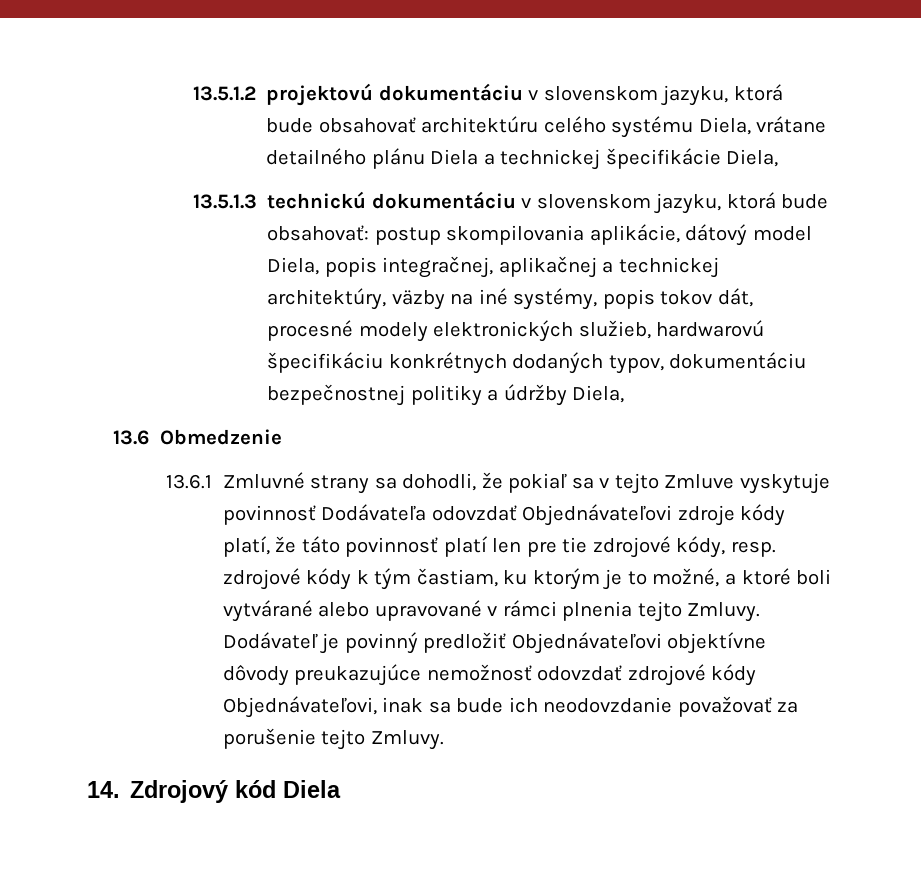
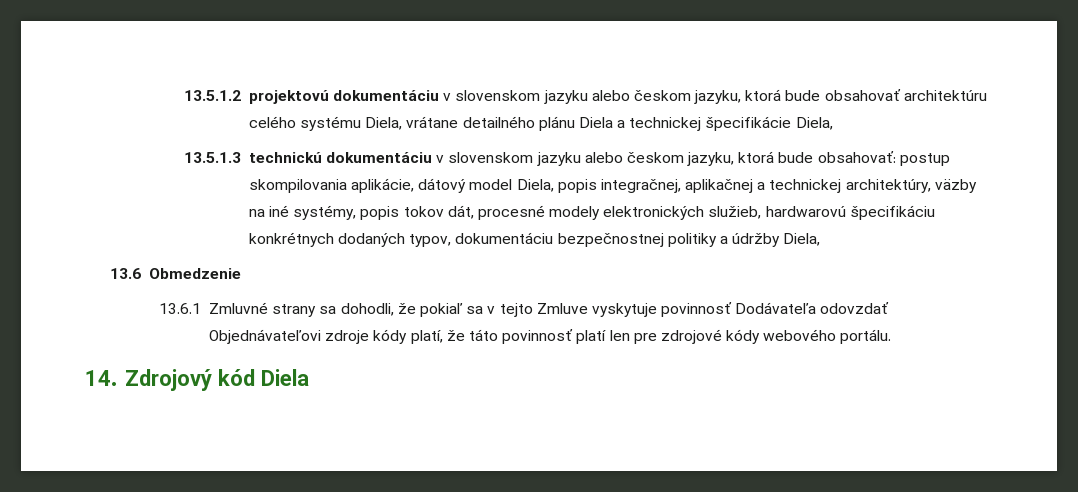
- 13.5.1.2 projektovú dokumentáciu v slovenskom jazyku, ktorá bude obsahovať architektúru celého systému Diela, vrátane detailného plánu Diela a technickej špecifikácie Diela,
+ 13.5.1.2 projektovú dokumentáciu v slovenskom jazyku alebo českom jazyku, ktorá bude obsahovať architektúru celého systému Diela, vrátane detailného plánu Diela a technickej špecifikácie Diela,
- 13.5.1.3 technickú dokumentáciu v slovenskom jazyku, ktorá bude obsahovať: postup skompilovania aplikácie, dátový model Diela, popis integračnej, aplikačnej a technickej architektúry, väzby na iné systémy, popis tokov dát, procesné modely elektronických služieb, hardwarovú špecifikáciu konkrétnych dodaných typov, dokumentáciu bezpečnostnej politiky a údržby Diela,
+ 13.5.1.3 technickú dokumentáciu v slovenskom jazyku alebo českom jazyku, ktorá bude obsahovať: postup skompilovania aplikácie, dátový model Diela, popis integračnej, aplikačnej a technickej architektúry, väzby na iné systémy, popis tokov dát, procesné modely elektronických služieb, hardwarovú špecifikáciu konkrétnych dodaných typov, dokumentáciu bezpečnostnej politiky a údržby Diela,
- 13.6.1 Zmluvné strany sa dohodli, že pokiaľ sa v tejto Zmluve vyskytuje povinnosť Dodávateľa odovzdať Objednávateľovi zdroje kódy platí, že táto povinnosť platí len pre tie zdrojové kódy, resp. zdrojové kódy k tým častiam, ku ktorým je to možné, a ktoré boli vytvárané alebo upravované v rámci plnenia tejto Zmluvy. Dodávateľ je povinný predložiť Objednávateľovi objektívne dôvody preukazujúce nemožnosť odovzdať zdrojové kódy Objednávateľovi, inak sa bude ich neodovzdanie považovať za porušenie tejto Zmluvy.
+ 13.6.1 Zmluvné strany sa dohodli, že pokiaľ sa v tejto Zmluve vyskytuje povinnosť Dodávateľa odovzdať Objednávateľovi zdroje kódy platí, že táto povinnosť platí len pre zdrojové kódy webového portálu.

